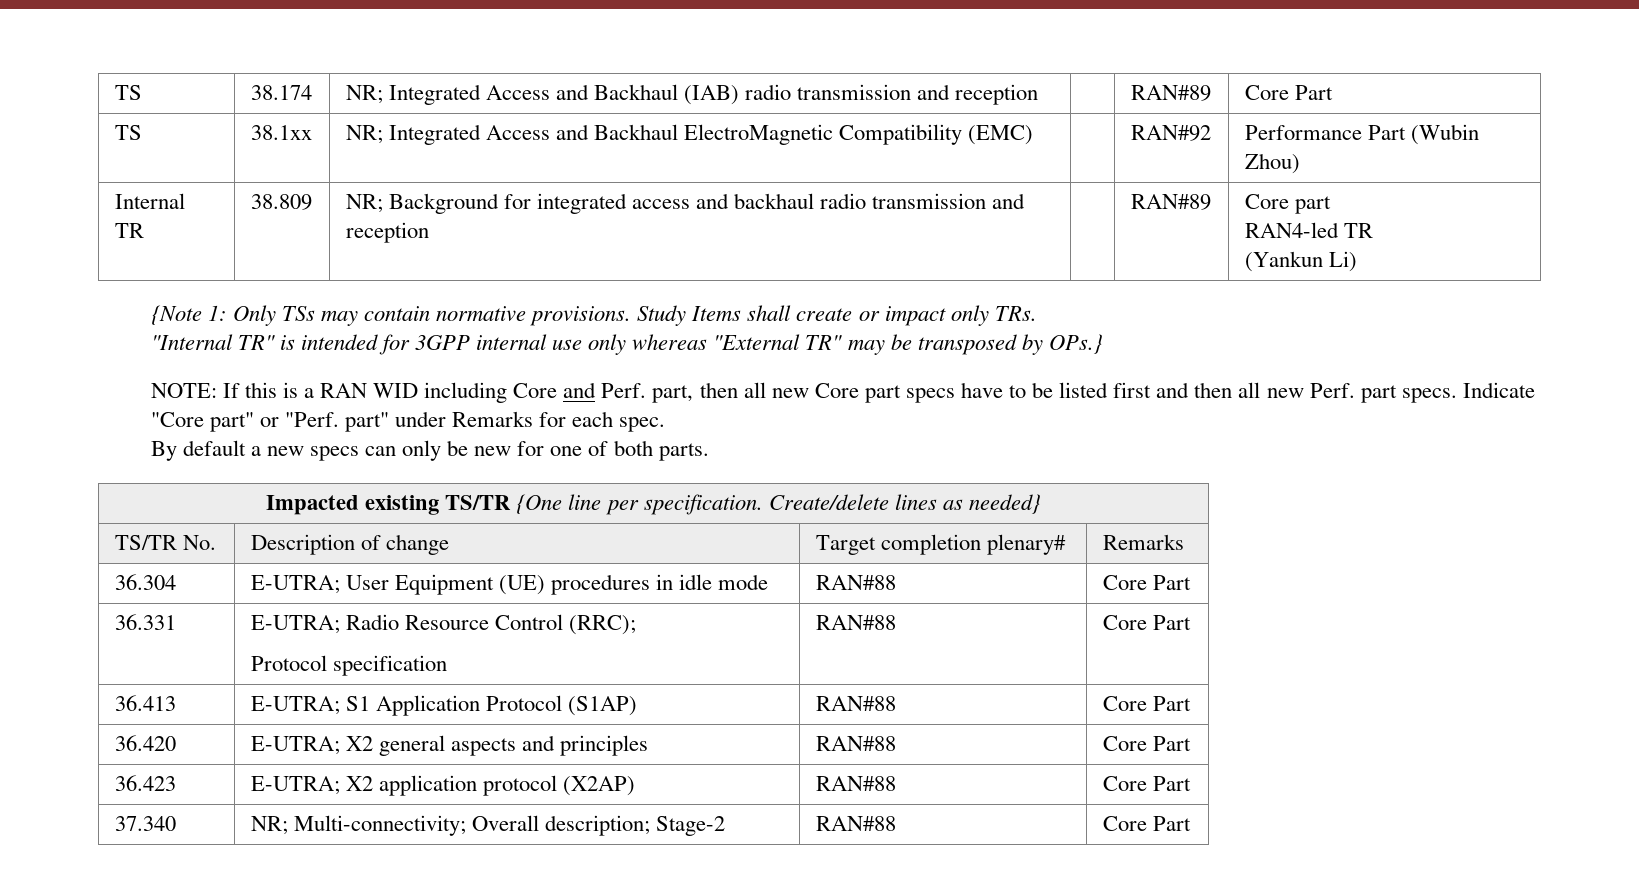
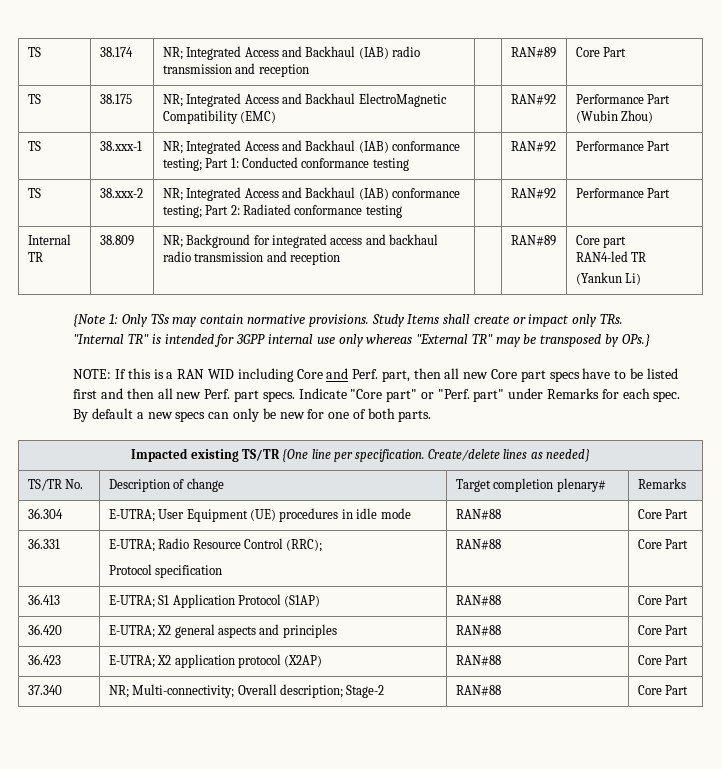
- TS | 38.1xx | NR; Integrated Access and Backhaul ElectroMagnetic Compatibility (EMC) | | RAN#92 | Performance Part (Wubin Zhou)
+ TS | 38.175 | NR; Integrated Access and Backhaul ElectroMagnetic Compatibility (EMC) | | RAN#92 | Performance Part (Wubin Zhou)
+ TS | 38.xxx-1 | NR; Integrated Access and Backhaul (IAB) conformance testing; Part 1: Conducted conformance testing | | RAN#92 | Performance Part
+ TS | 38.xxx-2 | NR; Integrated Access and Backhaul (IAB) conformance testing; Part 2: Radiated conformance testing | | RAN#92 | Performance Part

